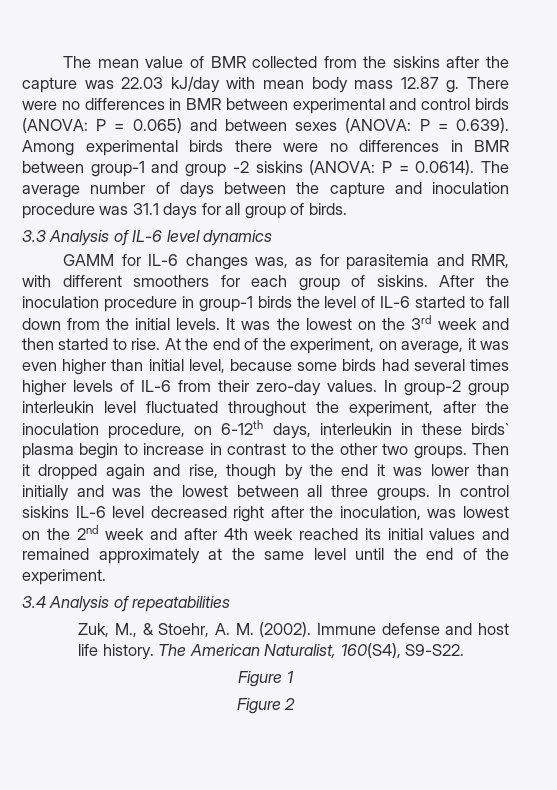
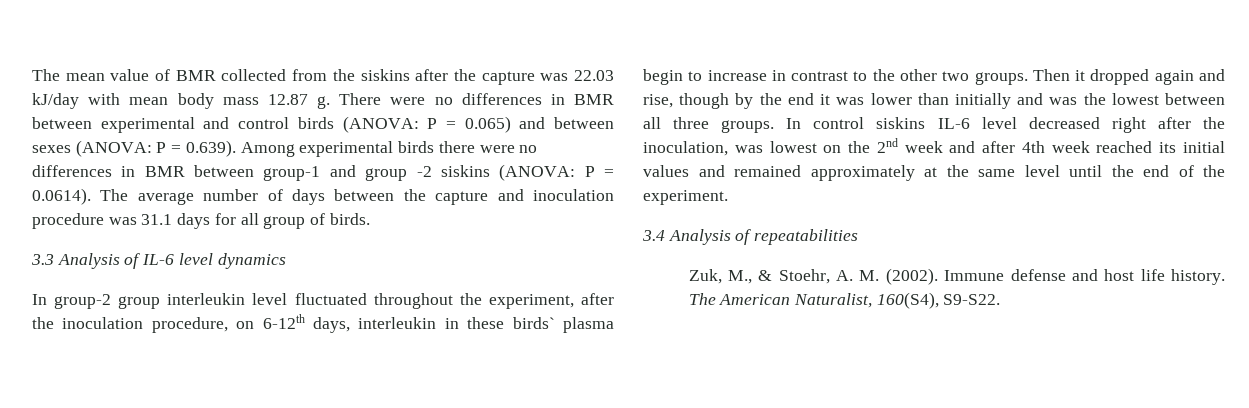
- GAMM for IL-6 changes was, as for parasitemia and RMR, with different smoothers for each group of siskins. After the inoculation procedure in group-1 birds the level of IL-6 started to fall down from the initial levels. It was the lowest on the 3rd week and then started to rise. At the end of the experiment, on average, it was even higher than initial level, because some birds had several times higher levels of IL-6 from their zero-day values.
- Figure 1
- Figure 2

